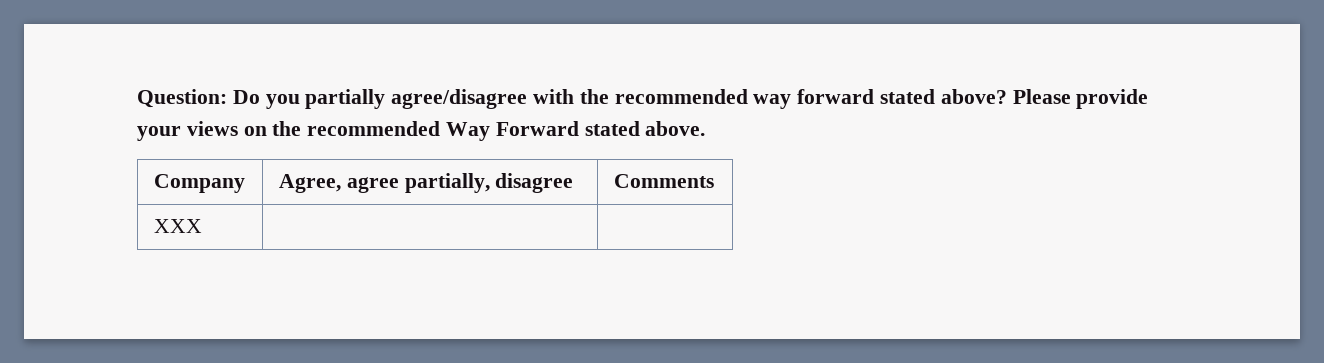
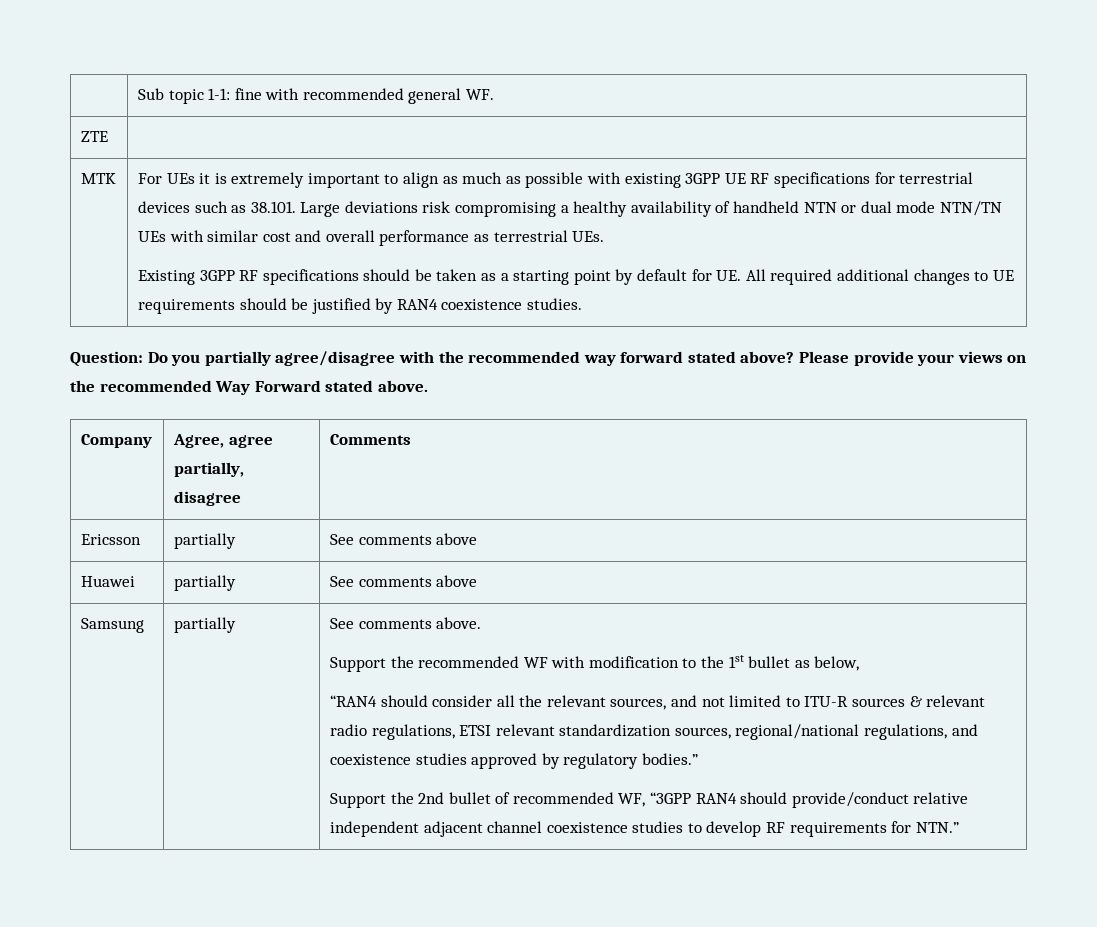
+ | Sub topic 1-1: fine with recommended general WF.
+ ZTE |
+ MTK | For UEs it is extremely important to align as much as possible with existing 3GPP UE RF specifications for terrestrial devices such as 38.101. Large deviations risk compromising a healthy availability of handheld NTN or dual mode NTN/TN UEs with similar cost and overall performance as terrestrial UEs.
+ Existing 3GPP RF specifications should be taken as a starting point by default for UE. All required additional changes to UE requirements should be justified by RAN4 coexistence studies.
- XXX | |
+ Ericsson | partially | See comments above
+ Huawei | partially | See comments above
+ Samsung | partially | See comments above.
+ Support the recommended WF with modification to the 1st bullet as below,
+ “RAN4 should consider all the relevant sources, and not limited to ITU-R sources & relevant radio regulations, ETSI relevant standardization sources, regional/national regulations, and coexistence studies approved by regulatory bodies.”
+ Support the 2nd bullet of recommended WF, “3GPP RAN4 should provide/conduct relative independent adjacent channel coexistence studies to develop RF requirements for NTN.”

